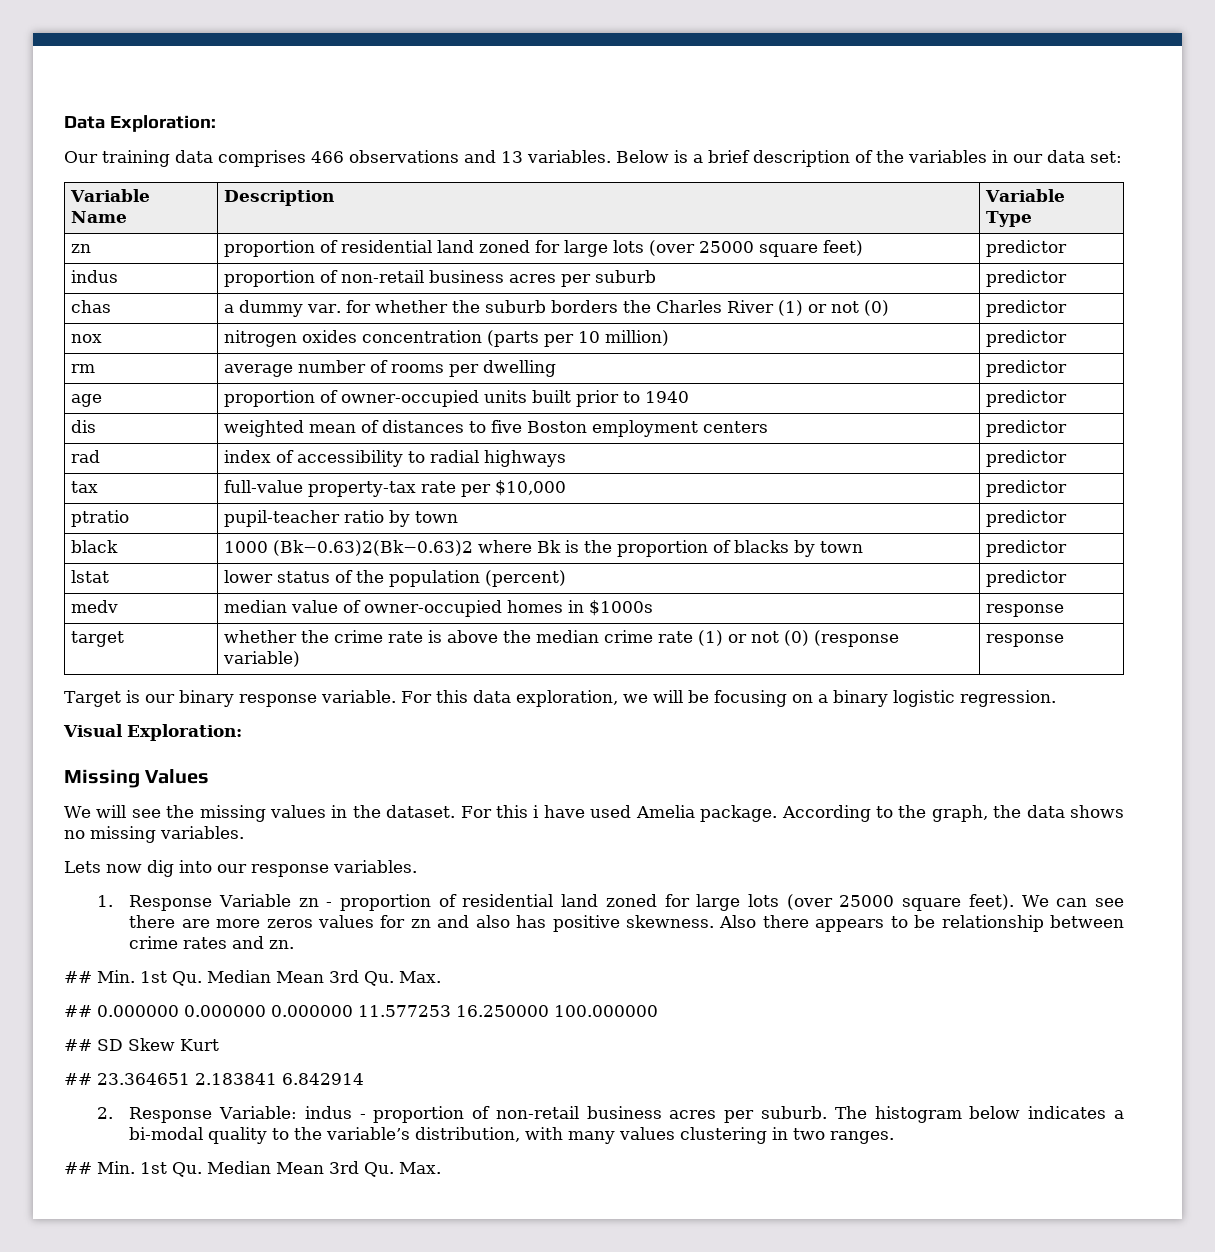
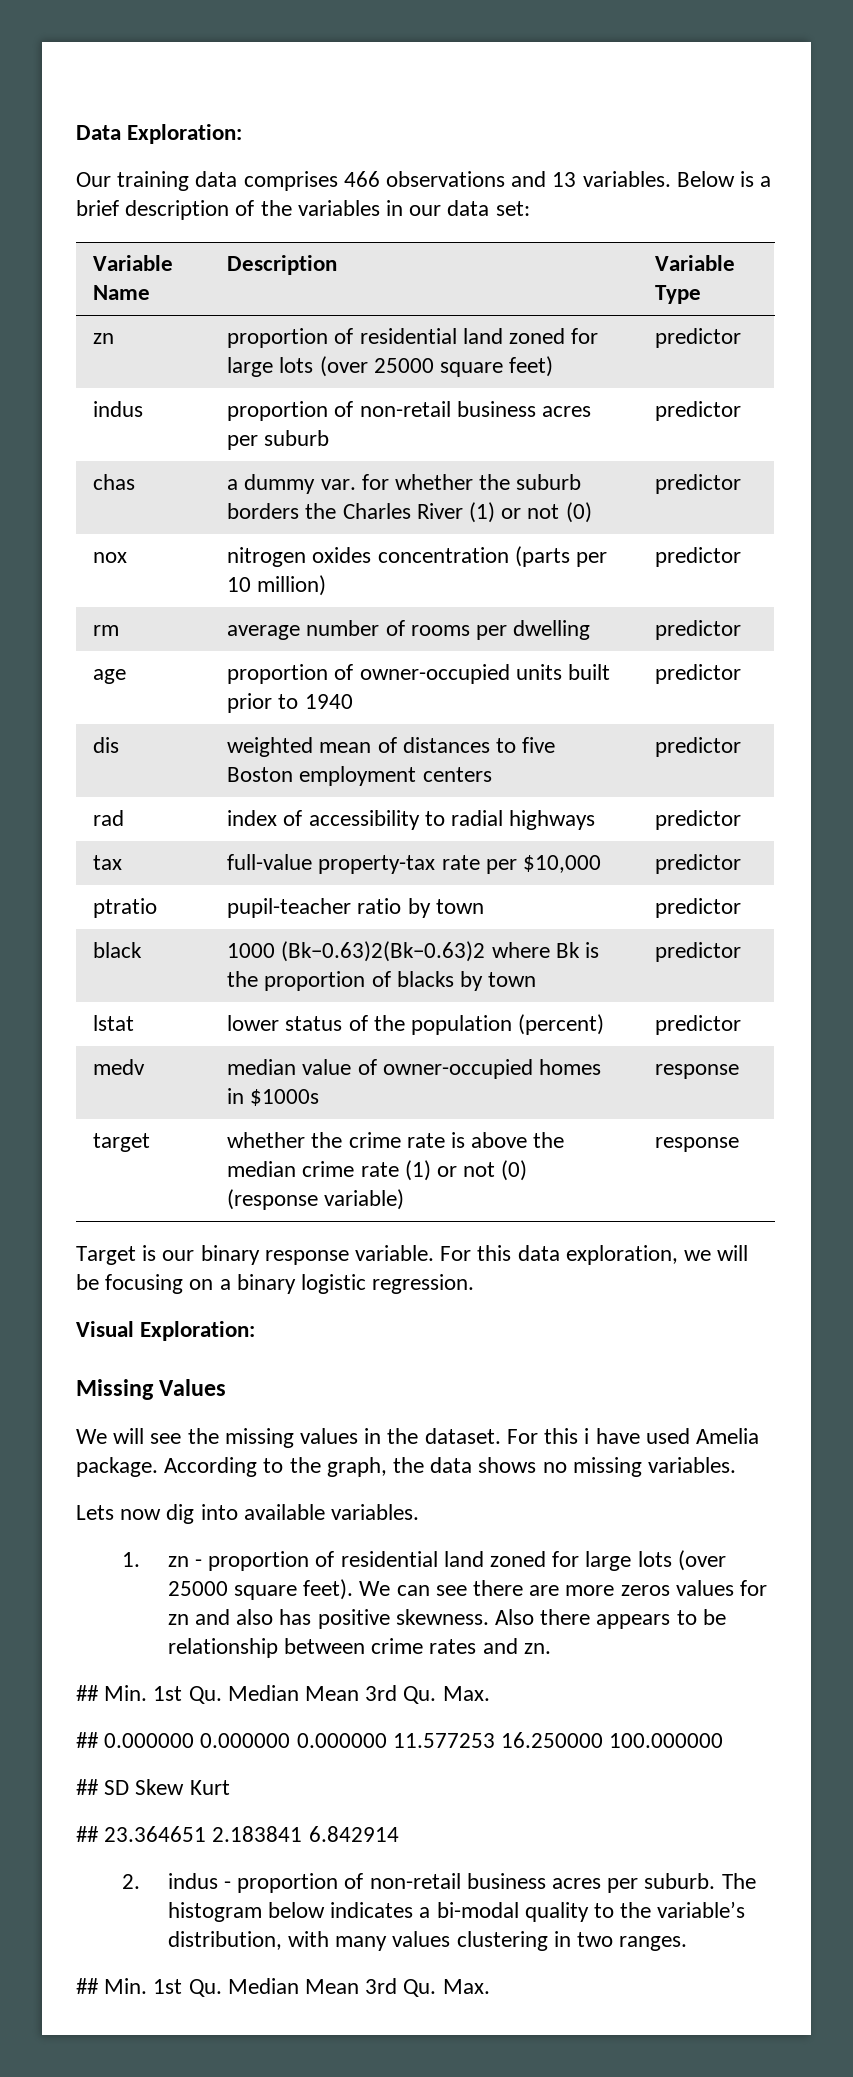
- Lets now dig into our response variables.
+ Lets now dig into available variables.
- 1. Response Variable zn - proportion of residential land zoned for large lots (over 25000 square feet).
+ 1. zn - proportion of residential land zoned for large lots (over 25000 square feet).
- 2. Response Variable: indus - proportion of non-retail business acres per suburb.
+ 2. indus - proportion of non-retail business acres per suburb.

